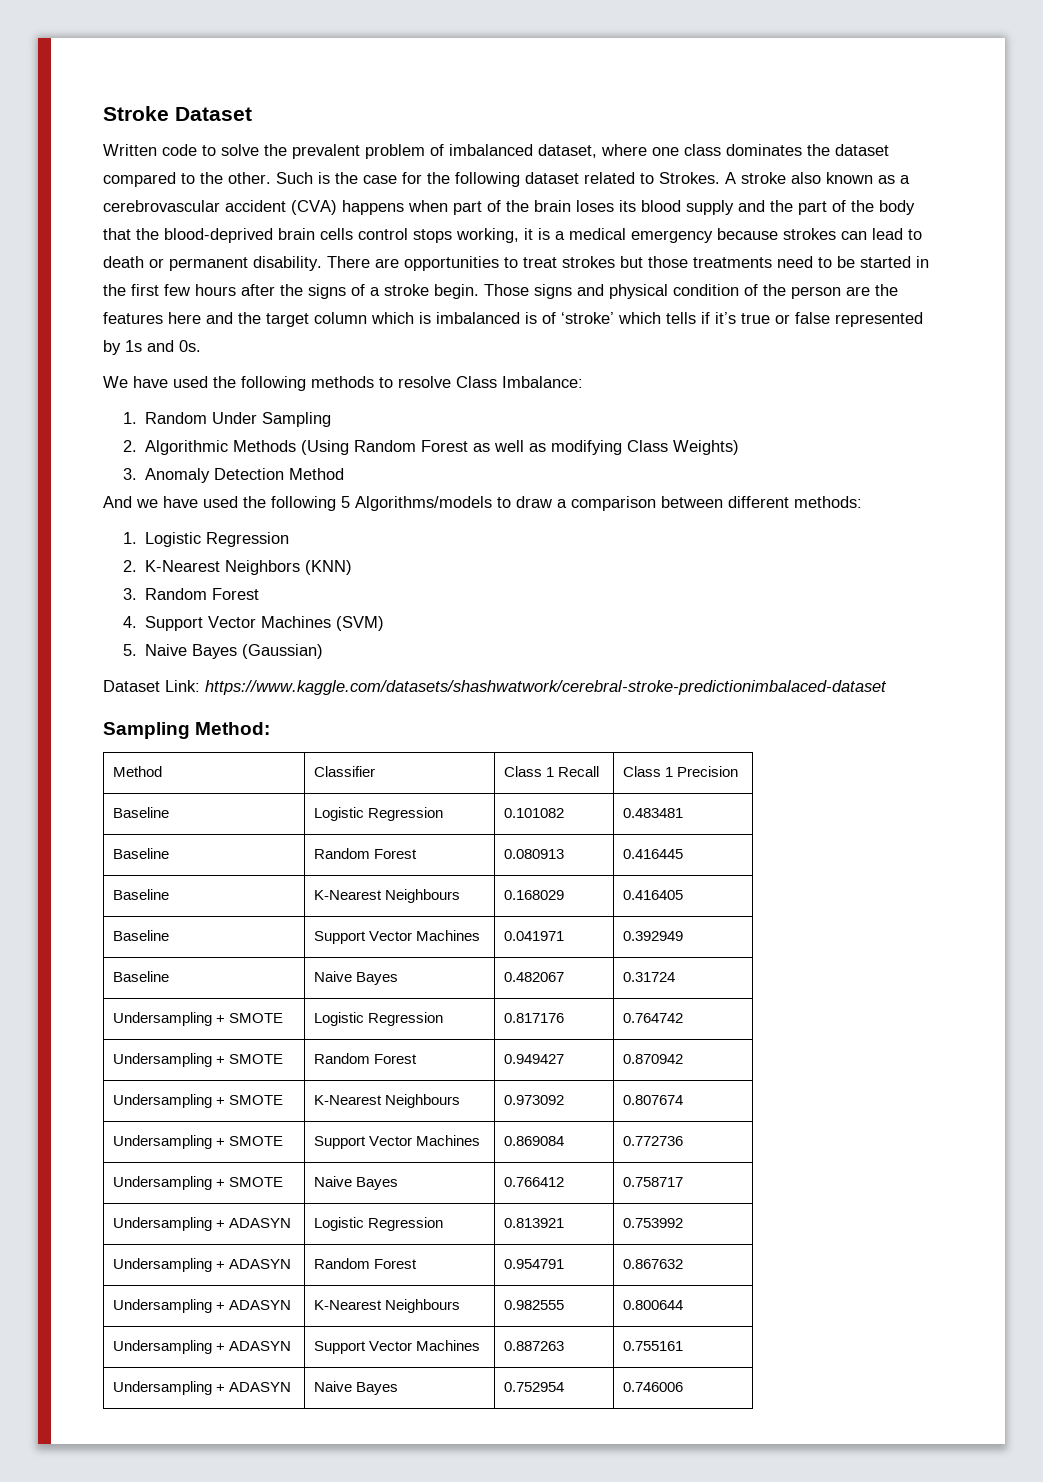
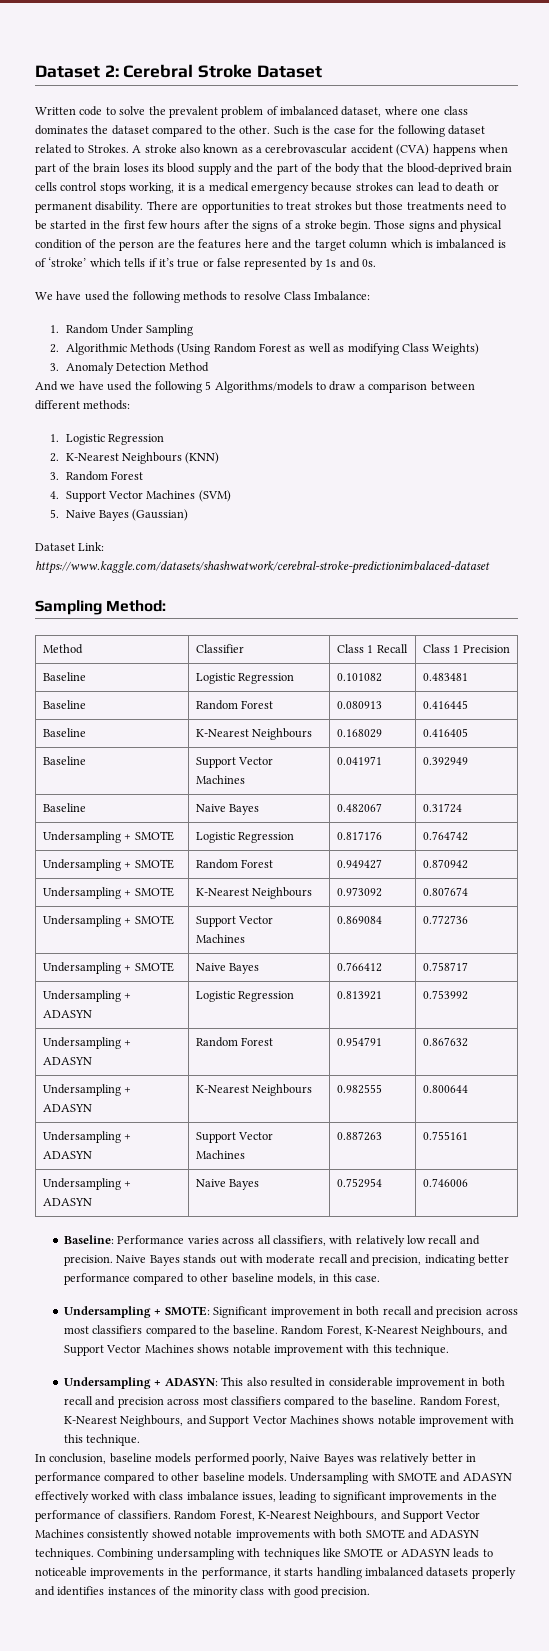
- Stroke Dataset
+ Dataset 2: Cerebral Stroke Dataset
- 2. K-Nearest Neighbors (KNN)
+ 2. K-Nearest Neighbours (KNN)
+ Baseline: Performance varies across all classifiers, with relatively low recall and precision. Naive Bayes stands out with moderate recall and precision, indicating better performance compared to other baseline models, in this case.
+ Undersampling + SMOTE: Significant improvement in both recall and precision across most classifiers compared to the baseline. Random Forest, K-Nearest Neighbours, and Support Vector Machines shows notable improvement with this technique.
+ Undersampling + ADASYN: This also resulted in considerable improvement in both recall and precision across most classifiers compared to the baseline. Random Forest, K-Nearest Neighbours, and Support Vector Machines shows notable improvement with this technique.
+ In conclusion, baseline models performed poorly, Naive Bayes was relatively better in performance compared to other baseline models. Undersampling with SMOTE and ADASYN effectively worked with class imbalance issues, leading to significant improvements in the performance of classifiers. Random Forest, K-Nearest Neighbours, and Support Vector Machines consistently showed notable improvements with both SMOTE and ADASYN techniques. Combining undersampling with techniques like SMOTE or ADASYN leads to noticeable improvements in the performance, it starts handling imbalanced datasets properly and identifies instances of the minority class with good precision.

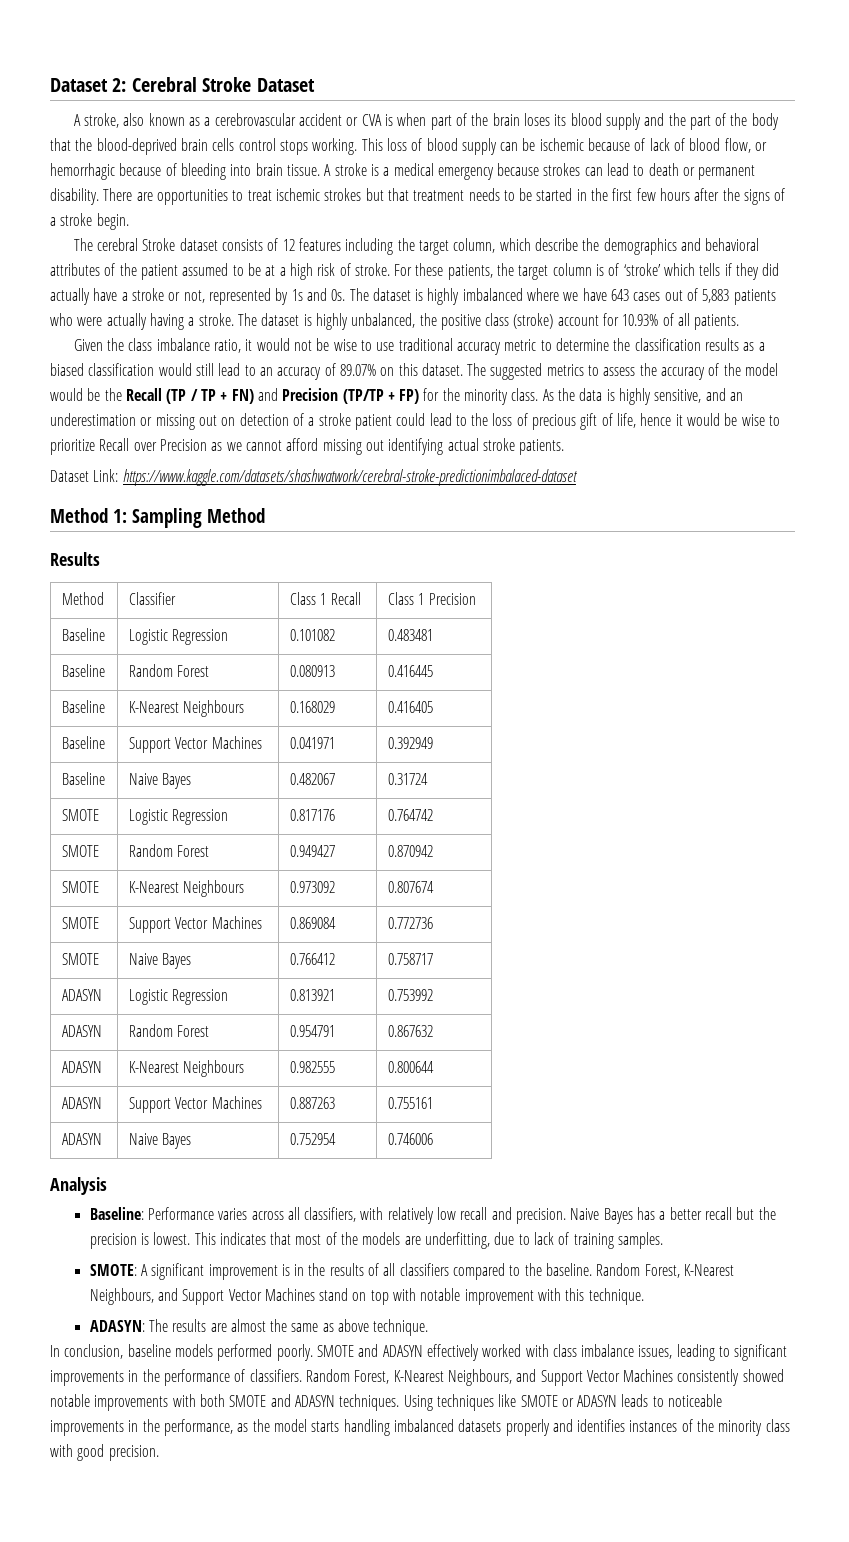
- Written code to solve the prevalent problem of imbalanced dataset, where one class dominates the dataset compared to the other. Such is the case for the following dataset related to Strokes. A stroke also known as a cerebrovascular accident (CVA) happens when part of the brain loses its blood supply and the part of the body that the blood-deprived brain cells control stops working, it is a medical emergency because strokes can lead to death or permanent disability.
+ A stroke, also known as a cerebrovascular accident or CVA is when part of the brain loses its blood supply and the part of the body that the blood-deprived brain cells control stops working. This loss of blood supply can be ischemic because of lack of blood flow, or hemorrhagic because of bleeding into brain tissue. A stroke is a medical emergency because strokes can lead to death or permanent disability.
- There are opportunities to treat strokes but those treatments need to be started in the first few hours after the signs of a stroke begin. Those signs and physical condition of the person are the features here and the target column which is imbalanced is of ‘stroke’ which tells if it’s true or false represented by 1s and 0s.
- We have used the following methods to resolve Class Imbalance:
- 1. Random Under Sampling
- 2. Algorithmic Methods (Using Random Forest as well as modifying Class Weights)
- 3. Anomaly Detection Method
- And we have used the following 5 Algorithms/models to draw a comparison between different methods:
- 1. Logistic Regression
- 2. K-Nearest Neighbours (KNN)
- 3. Random Forest
- 4. Support Vector Machines (SVM)
- 5. Naive Bayes (Gaussian)
+ There are opportunities to treat ischemic strokes but that treatment needs to be started in the first few hours after the signs of a stroke begin.
+ The cerebral Stroke dataset consists of 12 features including the target column, which describe the demographics and behavioral attributes of the patient assumed to be at a high risk of stroke. For these patients, the target column is of ‘stroke’ which tells if they did actually have a stroke or not, represented by 1s and 0s. The dataset is highly imbalanced where we have 643 cases out of 5,883 patients who were actually having a stroke. The dataset is highly unbalanced, the positive class (stroke) account for 10.93% of all patients.
+ Given the class imbalance ratio, it would not be wise to use traditional accuracy metric to determine the classification results as a biased classification would still lead to an accuracy of 89.07% on this dataset. The suggested metrics to assess the accuracy of the model would be the Recall (TP / TP + FN) and Precision (TP/TP + FP) for the minority class. As the data is highly sensitive, and an underestimation or missing out on detection of a stroke patient could lead to the loss of precious gift of life, hence it would be wise to prioritize Recall over Precision as we cannot afford missing out identifying actual stroke patients.
  Dataset Link: https://www.kaggle.com/datasets/shashwatwork/cerebral-stroke-predictionimbalaced-dataset
- Sampling Method:
+ Method 1: Sampling Method
+ Results
- Undersampling + SMOTE | Logistic Regression | 0.817176 | 0.764742
+ SMOTE | Logistic Regression | 0.817176 | 0.764742
- Undersampling + SMOTE | Random Forest | 0.949427 | 0.870942
+ SMOTE | Random Forest | 0.949427 | 0.870942
- Undersampling + SMOTE | K-Nearest Neighbours | 0.973092 | 0.807674
+ SMOTE | K-Nearest Neighbours | 0.973092 | 0.807674
- Undersampling + SMOTE | Support Vector Machines | 0.869084 | 0.772736
+ SMOTE | Support Vector Machines | 0.869084 | 0.772736
- Undersampling + SMOTE | Naive Bayes | 0.766412 | 0.758717
+ SMOTE | Naive Bayes | 0.766412 | 0.758717
- Undersampling + ADASYN | Logistic Regression | 0.813921 | 0.753992
+ ADASYN | Logistic Regression | 0.813921 | 0.753992
- Undersampling + ADASYN | Random Forest | 0.954791 | 0.867632
+ ADASYN | Random Forest | 0.954791 | 0.867632
- Undersampling + ADASYN | K-Nearest Neighbours | 0.982555 | 0.800644
+ ADASYN | K-Nearest Neighbours | 0.982555 | 0.800644
- Undersampling + ADASYN | Support Vector Machines | 0.887263 | 0.755161
+ ADASYN | Support Vector Machines | 0.887263 | 0.755161
- Undersampling + ADASYN | Naive Bayes | 0.752954 | 0.746006
+ ADASYN | Naive Bayes | 0.752954 | 0.746006
+ Analysis
- Naive Bayes stands out with moderate recall and precision, indicating better performance compared to other baseline models, in this case.
- Undersampling + SMOTE: Significant improvement in both recall and precision across most classifiers compared to the baseline. Random Forest, K-Nearest Neighbours, and Support Vector Machines shows notable improvement with this technique.
- Undersampling + ADASYN: This also resulted in considerable improvement in both recall and precision across most classifiers compared to the baseline. Random Forest, K-Nearest Neighbours, and Support Vector Machines shows notable improvement with this technique.
+ Naive Bayes has a better recall but the precision is lowest. This indicates that most of the models are underfitting, due to lack of training samples.
+ SMOTE: A significant improvement is in the results of all classifiers compared to the baseline. Random Forest, K-Nearest Neighbours, and Support Vector Machines stand on top with notable improvement with this technique.
+ ADASYN: The results are almost the same as above technique.
- In conclusion, baseline models performed poorly, Naive Bayes was relatively better in performance compared to other baseline models. Undersampling with SMOTE and ADASYN effectively worked with class imbalance issues, leading to significant improvements in the performance of classifiers.
+ In conclusion, baseline models performed poorly. SMOTE and ADASYN effectively worked with class imbalance issues, leading to significant improvements in the performance of classifiers.
- Combining undersampling with techniques like SMOTE or ADASYN leads to noticeable improvements in the performance, it starts handling imbalanced datasets properly and identifies instances of the minority class with good precision.
+ Using techniques like SMOTE or ADASYN leads to noticeable improvements in the performance, as the model starts handling imbalanced datasets properly and identifies instances of the minority class with good precision.

